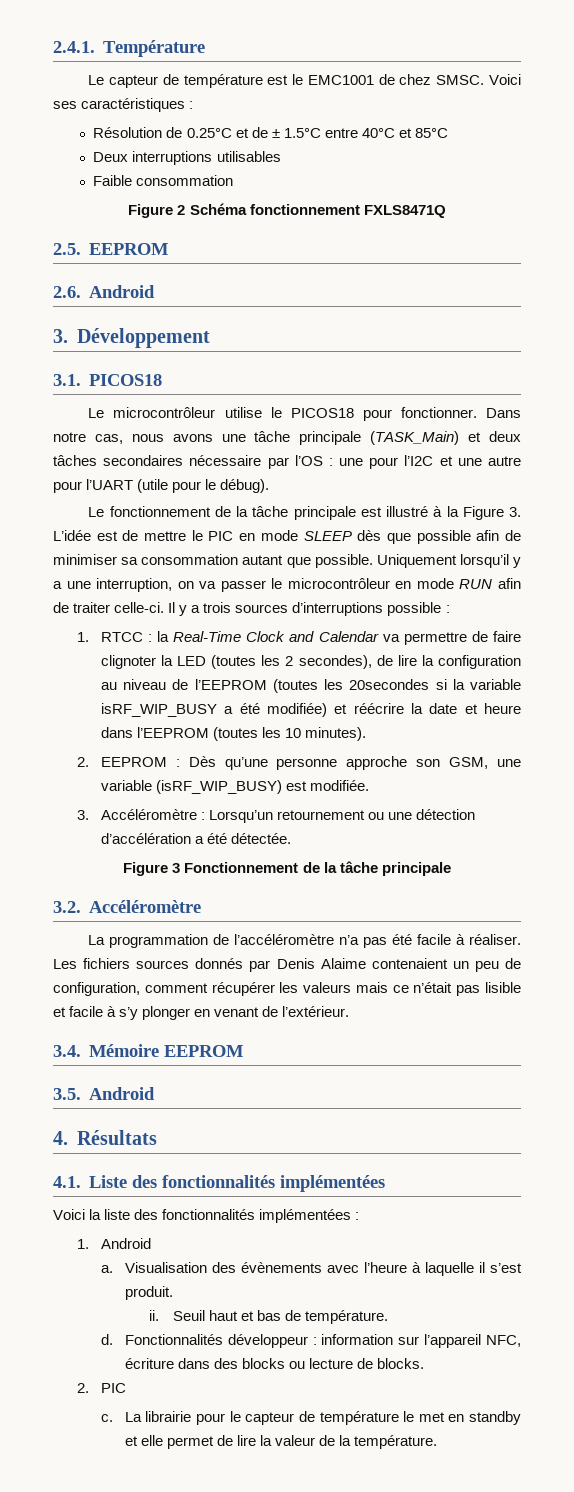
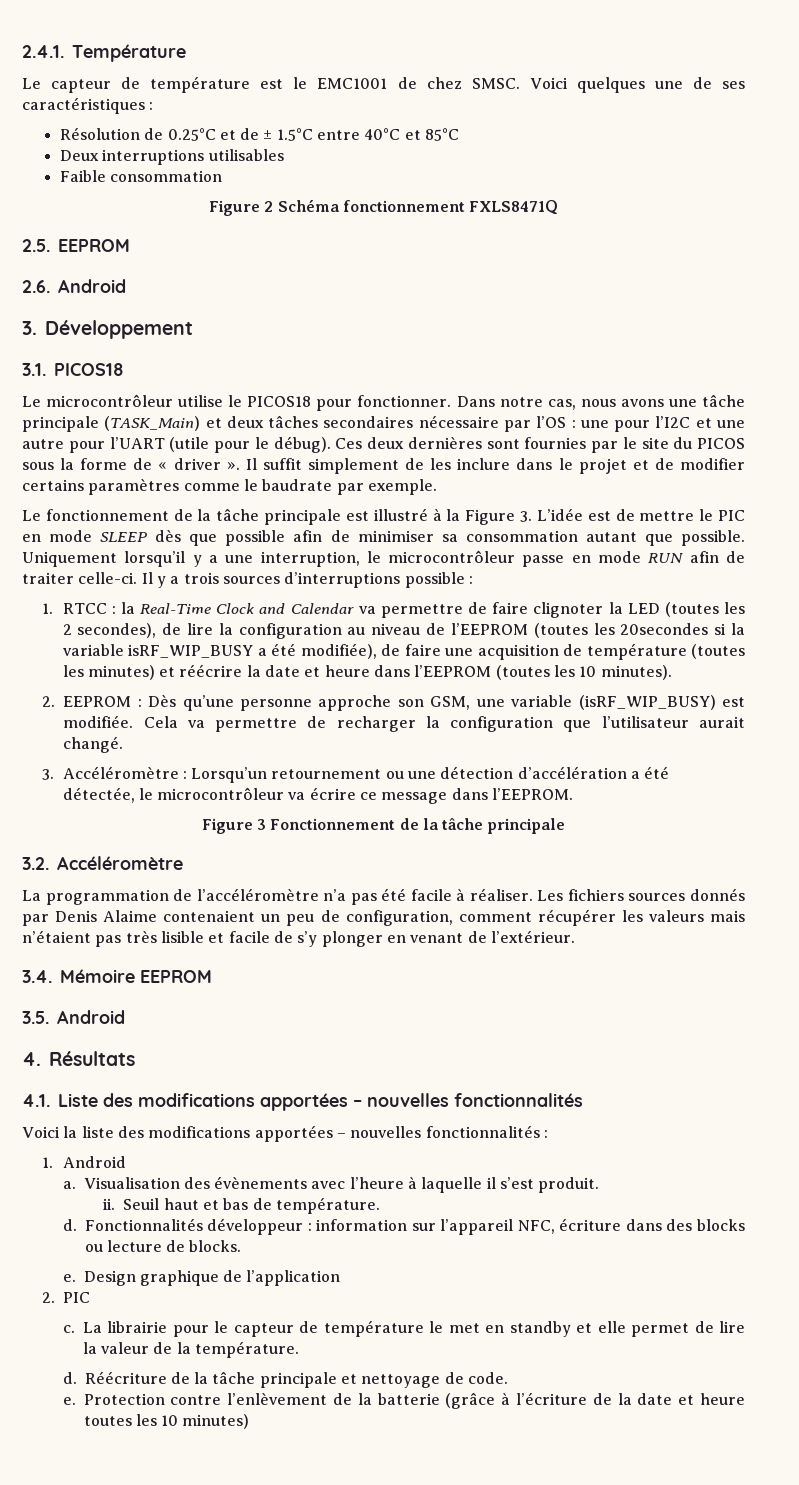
- Voici ses caractéristiques :
+ Voici quelques une de ses caractéristiques :
+ Ces deux dernières sont fournies par le site du PICOS sous la forme de « driver ». Il suffit simplement de les inclure dans le projet et de modifier certains paramètres comme le baudrate par exemple.
- Uniquement lorsqu’il y a une interruption, on va passer le microcontrôleur en mode RUN afin de traiter celle-ci.
+ Uniquement lorsqu’il y a une interruption, le microcontrôleur passe en mode RUN afin de traiter celle-ci.
- 1. RTCC : la Real-Time Clock and Calendar va permettre de faire clignoter la LED (toutes les 2 secondes), de lire la configuration au niveau de l’EEPROM (toutes les 20secondes si la variable isRF_WIP_BUSY a été modifiée) et réécrire la date et heure dans l’EEPROM (toutes les 10 minutes).
+ 1. RTCC : la Real-Time Clock and Calendar va permettre de faire clignoter la LED (toutes les 2 secondes), de lire la configuration au niveau de l’EEPROM (toutes les 20secondes si la variable isRF_WIP_BUSY a été modifiée), de faire une acquisition de température (toutes les minutes) et réécrire la date et heure dans l’EEPROM (toutes les 10 minutes).
+ Cela va permettre de recharger la configuration que l’utilisateur aurait changé.
- 3. Accéléromètre : Lorsqu’un retournement ou une détection d’accélération a été détectée.
+ 3. Accéléromètre : Lorsqu’un retournement ou une détection d’accélération a été détectée, le microcontrôleur va écrire ce message dans l’EEPROM.
- Les fichiers sources donnés par Denis Alaime contenaient un peu de configuration, comment récupérer les valeurs mais ce n’était pas lisible et facile à s’y plonger en venant de l’extérieur.
+ Les fichiers sources donnés par Denis Alaime contenaient un peu de configuration, comment récupérer les valeurs mais n’étaient pas très lisible et facile de s’y plonger en venant de l’extérieur.
- 4.1. Liste des fonctionnalités implémentées
+ 4.1. Liste des modifications apportées – nouvelles fonctionnalités
- Voici la liste des fonctionnalités implémentées :
+ Voici la liste des modifications apportées – nouvelles fonctionnalités :
+ e. Design graphique de l’application
+ d. Réécriture de la tâche principale et nettoyage de code.
+ e. Protection contre l’enlèvement de la batterie (grâce à l’écriture de la date et heure toutes les 10 minutes)

